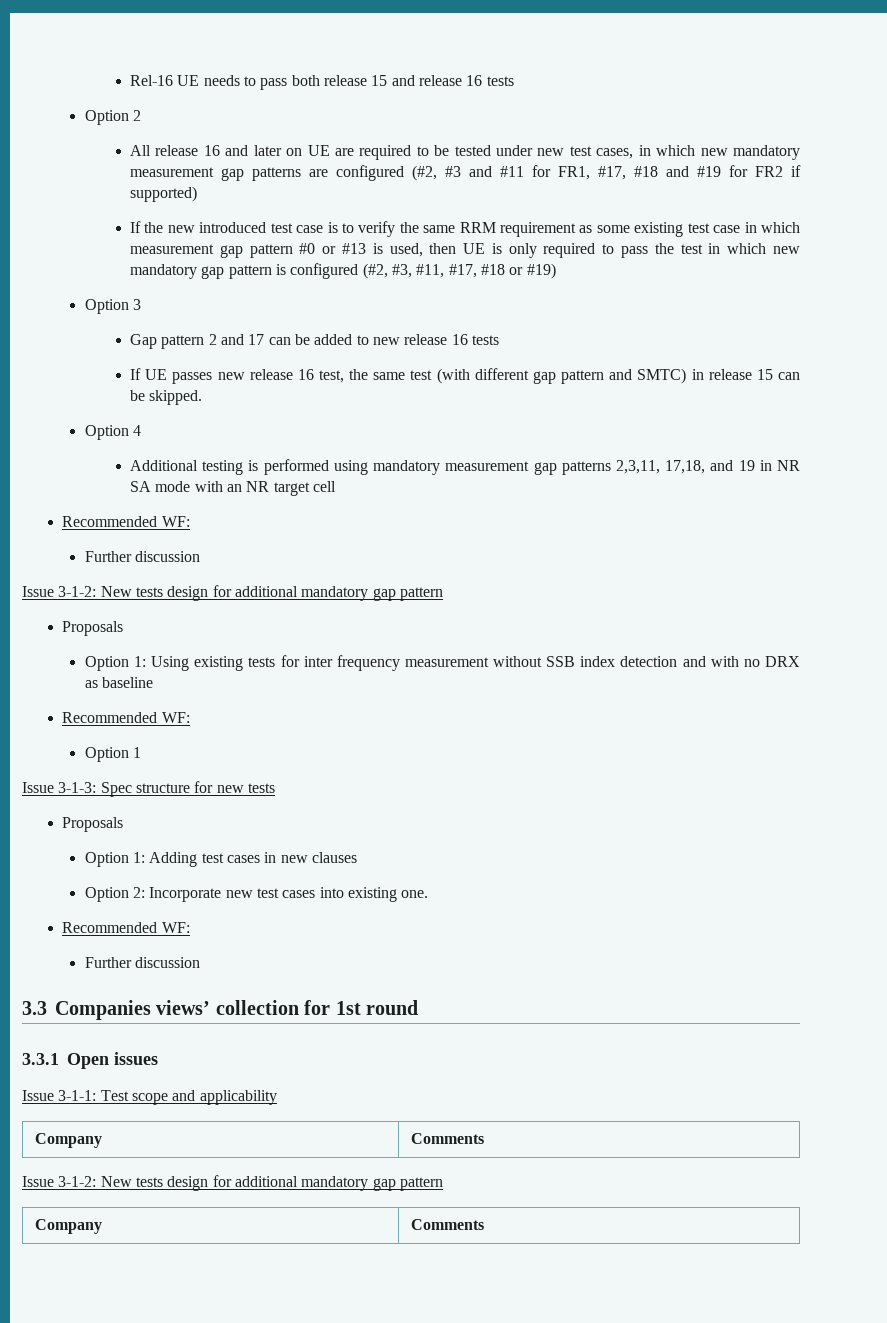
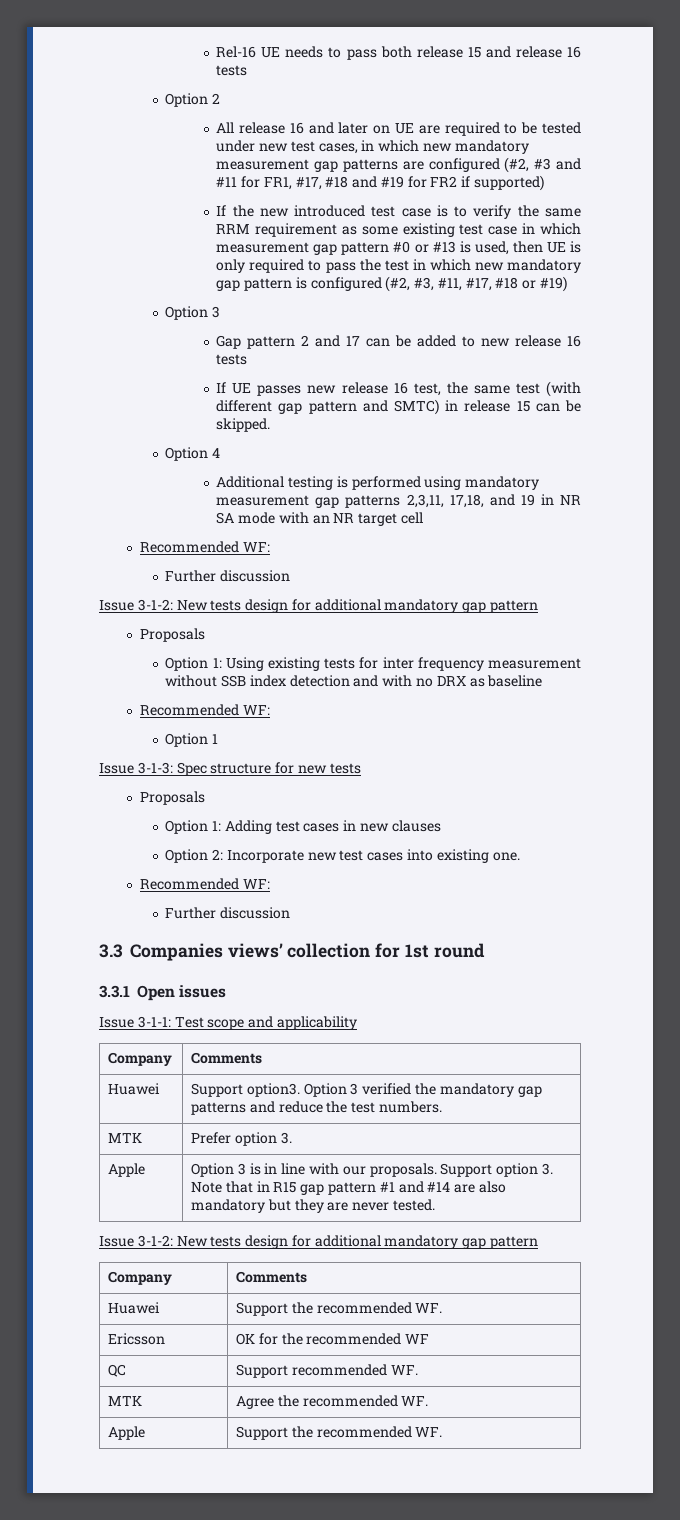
+ Huawei | Support option3. Option 3 verified the mandatory gap patterns and reduce the test numbers.
+ MTK | Prefer option 3.
+ Apple | Option 3 is in line with our proposals. Support option 3. Note that in R15 gap pattern #1 and #14 are also mandatory but they are never tested.
+ Huawei | Support the recommended WF.
+ Ericsson | OK for the recommended WF
+ QC | Support recommended WF.
+ MTK | Agree the recommended WF.
+ Apple | Support the recommended WF.

